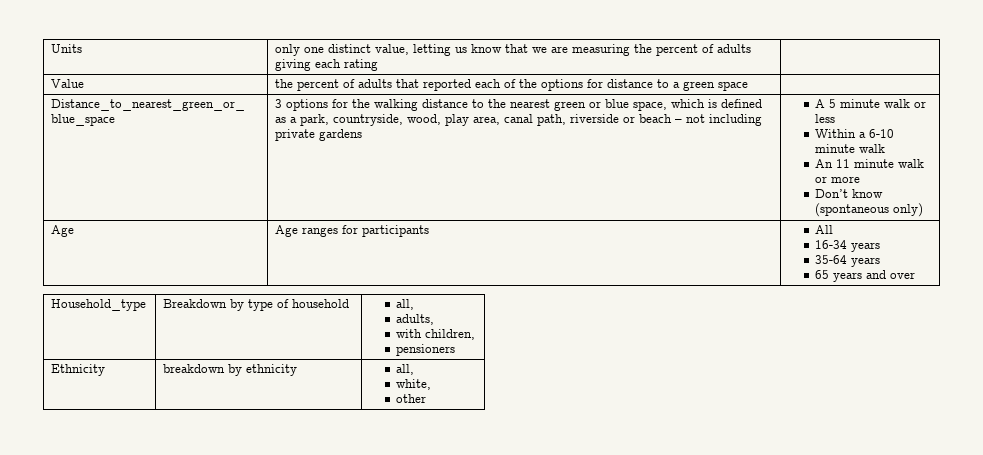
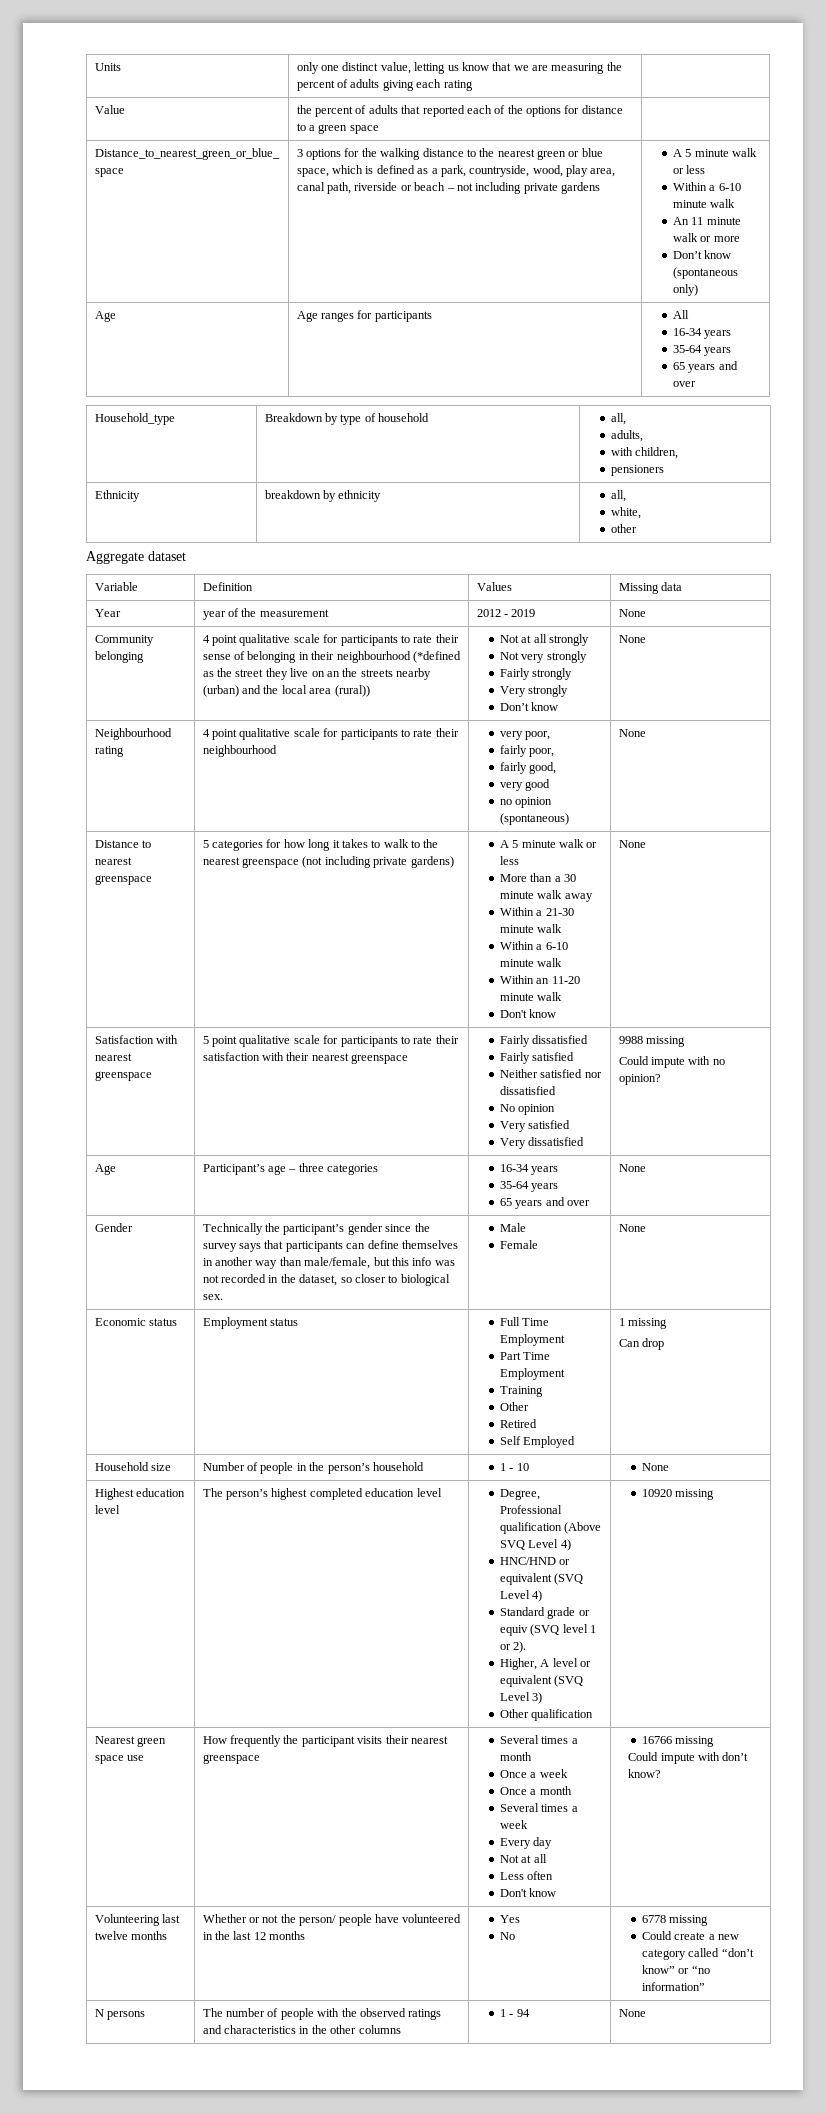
+ Aggregate dataset
+ Variable | Definition | Values | Missing data
+ Year | year of the measurement | 2012 - 2019 | None
+ Community belonging | 4 point qualitative scale for participants to rate their sense of belonging in their neighbourhood (*defined as the street they live on an the streets nearby (urban) and the local area (rural)) | Not at all strongly
+ Not very strongly
+ Fairly strongly
+ Very strongly
+ Don’t know | None
+ Neighbourhood rating | 4 point qualitative scale for participants to rate their neighbourhood | very poor,
+ fairly poor,
+ fairly good,
+ very good
+ no opinion (spontaneous) | None
+ Distance to nearest greenspace | 5 categories for how long it takes to walk to the nearest greenspace (not including private gardens) | A 5 minute walk or less
+ More than a 30 minute walk away
+ Within a 21-30 minute walk
+ Within a 6-10 minute walk
+ Within an 11-20 minute walk
+ Don't know | None
+ Satisfaction with nearest greenspace | 5 point qualitative scale for participants to rate their satisfaction with their nearest greenspace | Fairly dissatisfied
+ Fairly satisfied
+ Neither satisfied nor dissatisfied
+ No opinion
+ Very satisfied
+ Very dissatisfied | 9988 missing
+ Could impute with no opinion?
+ Age | Participant’s age – three categories | 16-34 years
+ 35-64 years
+ 65 years and over | None
+ Gender | Technically the participant’s gender since the survey says that participants can define themselves in another way than male/female, but this info was not recorded in the dataset, so closer to biological sex. | Male
+ Female | None
+ Economic status | Employment status | Full Time Employment
+ Part Time Employment
+ Training
+ Other
+ Retired
+ Self Employed | 1 missing
+ Can drop
+ Household size | Number of people in the person’s household | 1 - 10 | None
+ Highest education level | The person’s highest completed education level | Degree, Professional qualification (Above SVQ Level 4)
+ HNC/HND or equivalent (SVQ Level 4)
+ Standard grade or equiv (SVQ level 1 or 2).
+ Higher, A level or equivalent (SVQ Level 3)
+ Other qualification | 10920 missing
+ Nearest green space use | How frequently the participant visits their nearest greenspace | Several times a month
+ Once a week
+ Once a month
+ Several times a week
+ Every day
+ Not at all
+ Less often
+ Don't know | 16766 missing
+ Could impute with don’t know?
+ Volunteering last twelve months | Whether or not the person/ people have volunteered in the last 12 months | Yes
+ No | 6778 missing
+ Could create a new category called “don’t know” or “no information”
+ N persons | The number of people with the observed ratings and characteristics in the other columns | 1 - 94 | None

